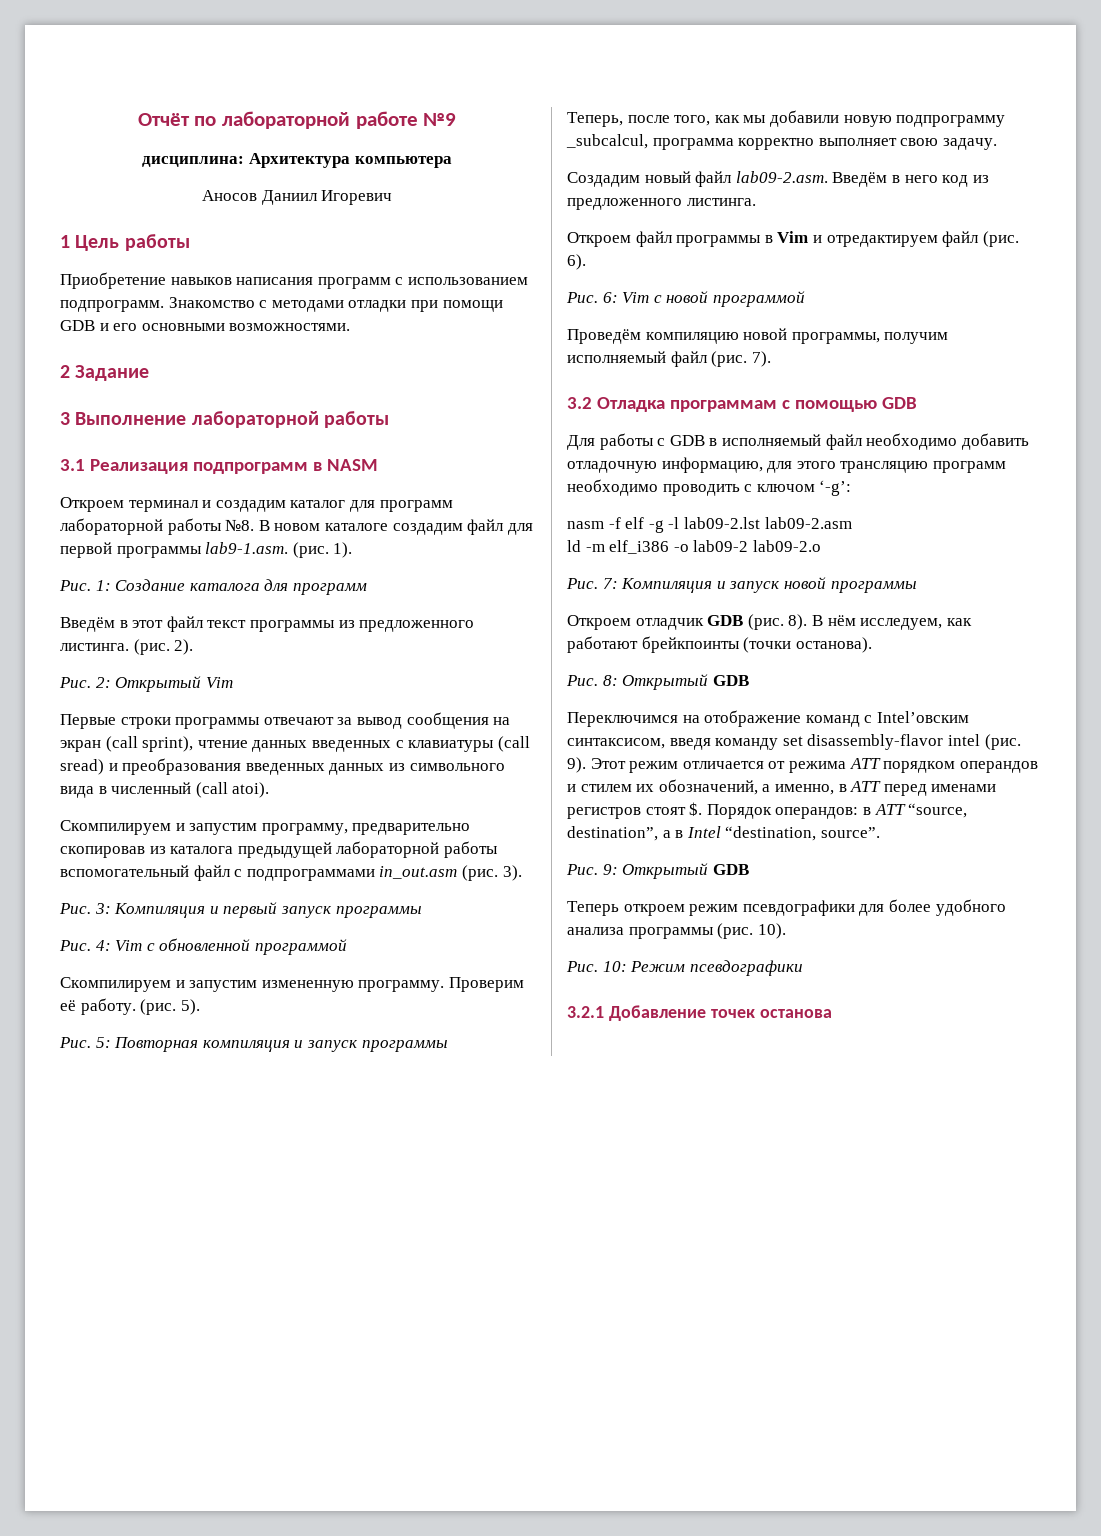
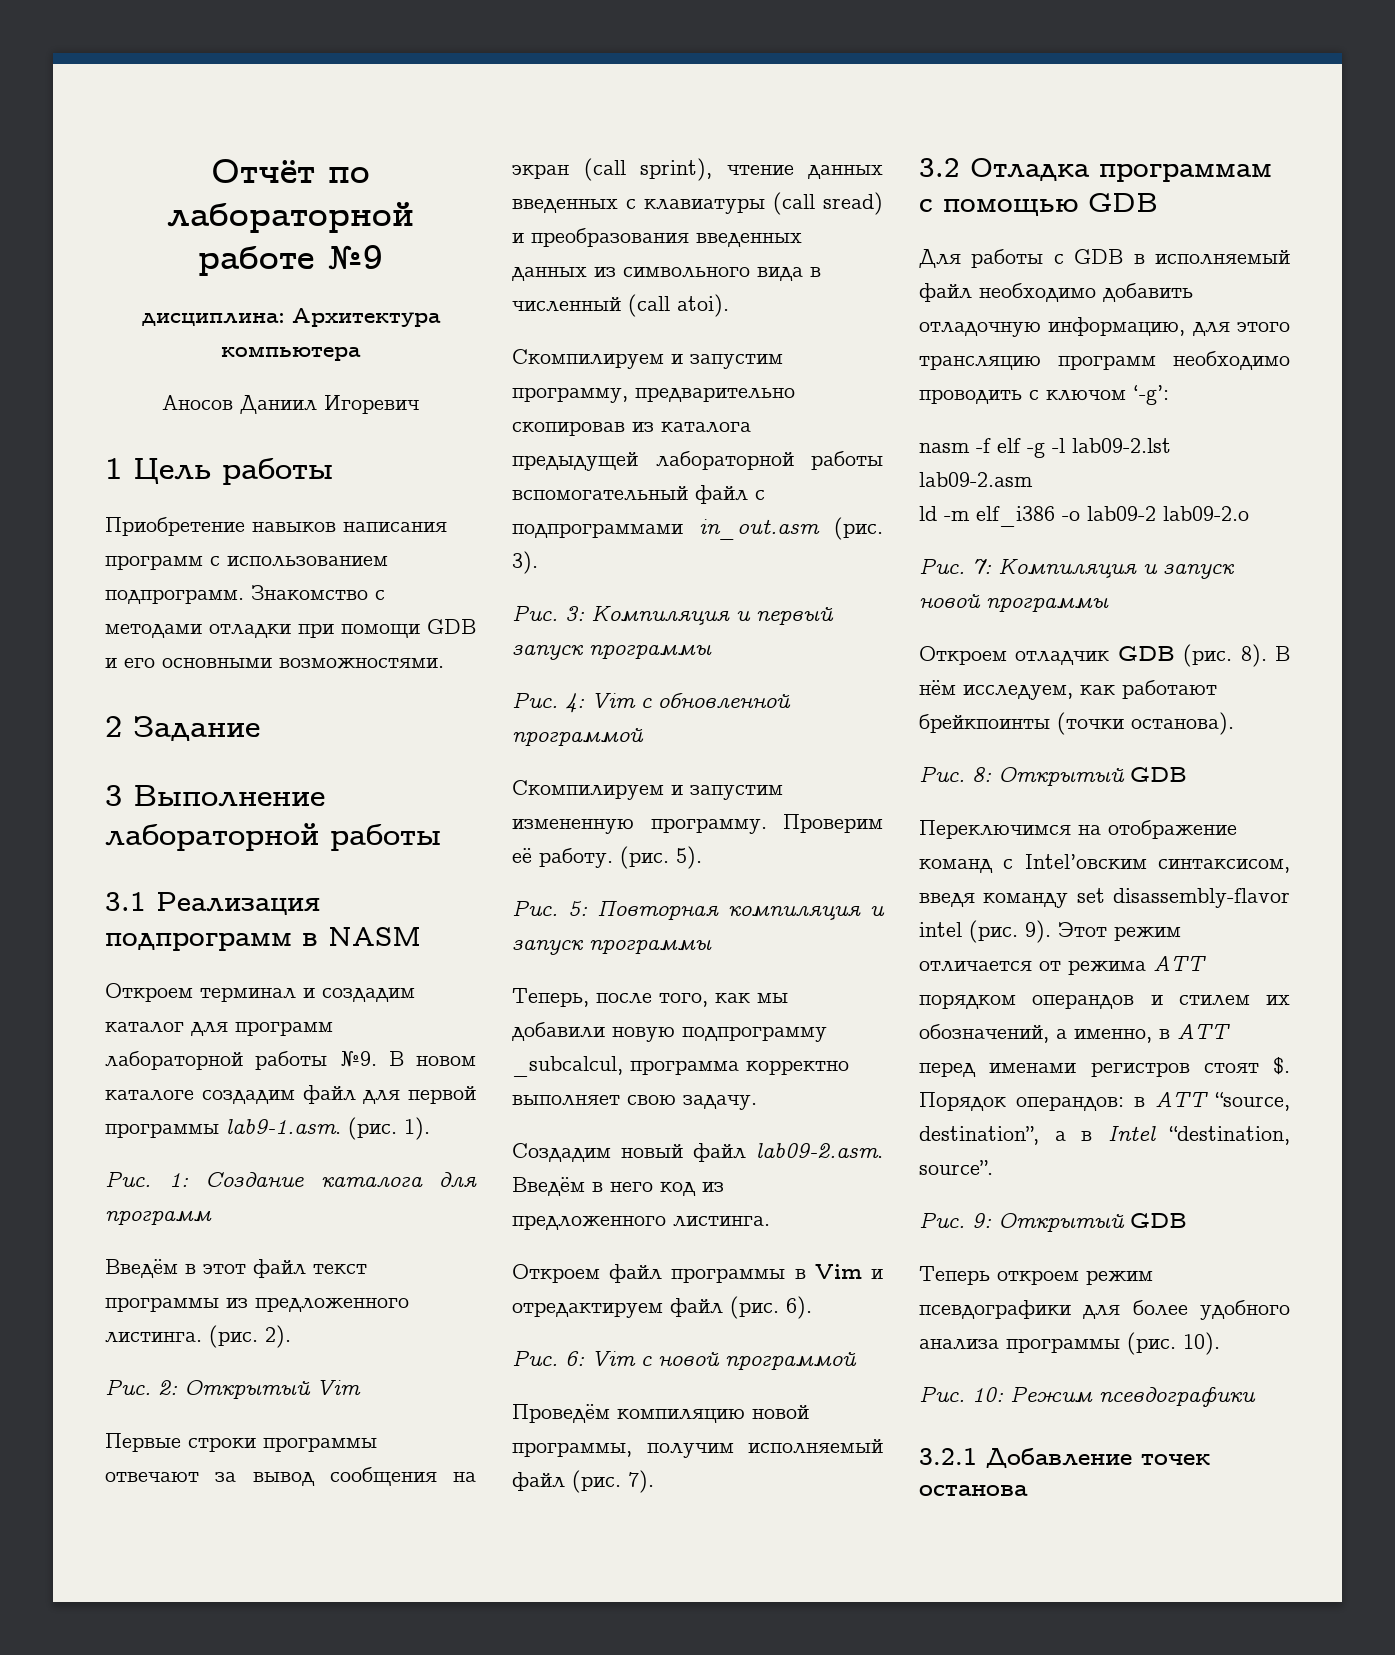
- Откроем терминал и создадим каталог для программ лабораторной работы №8.
+ Откроем терминал и создадим каталог для программ лабораторной работы №9.

